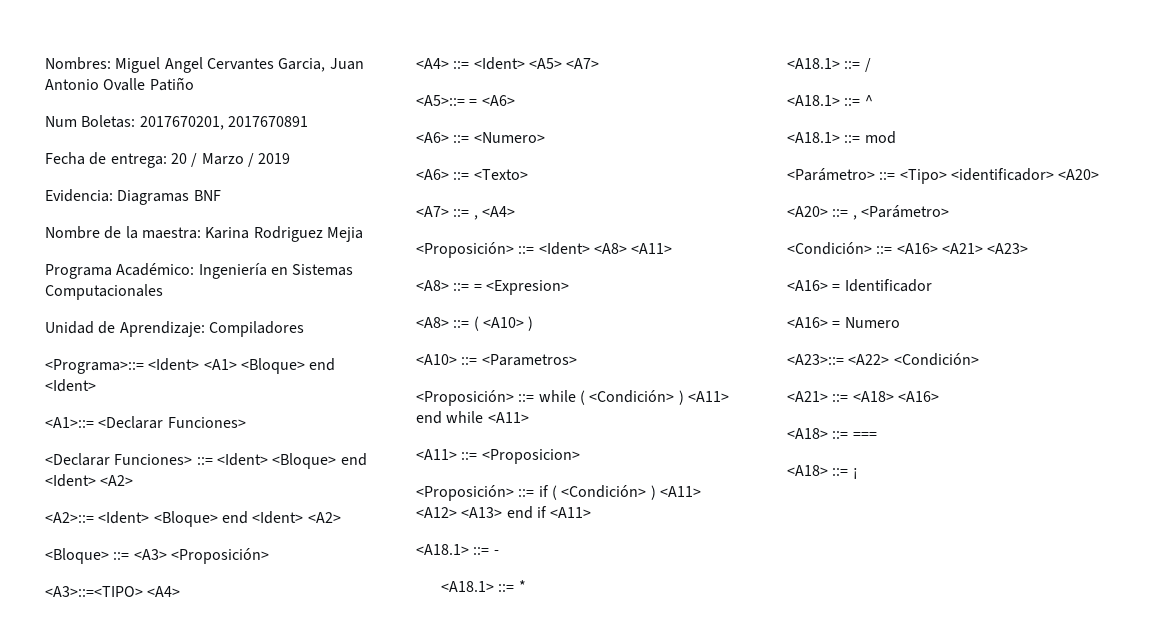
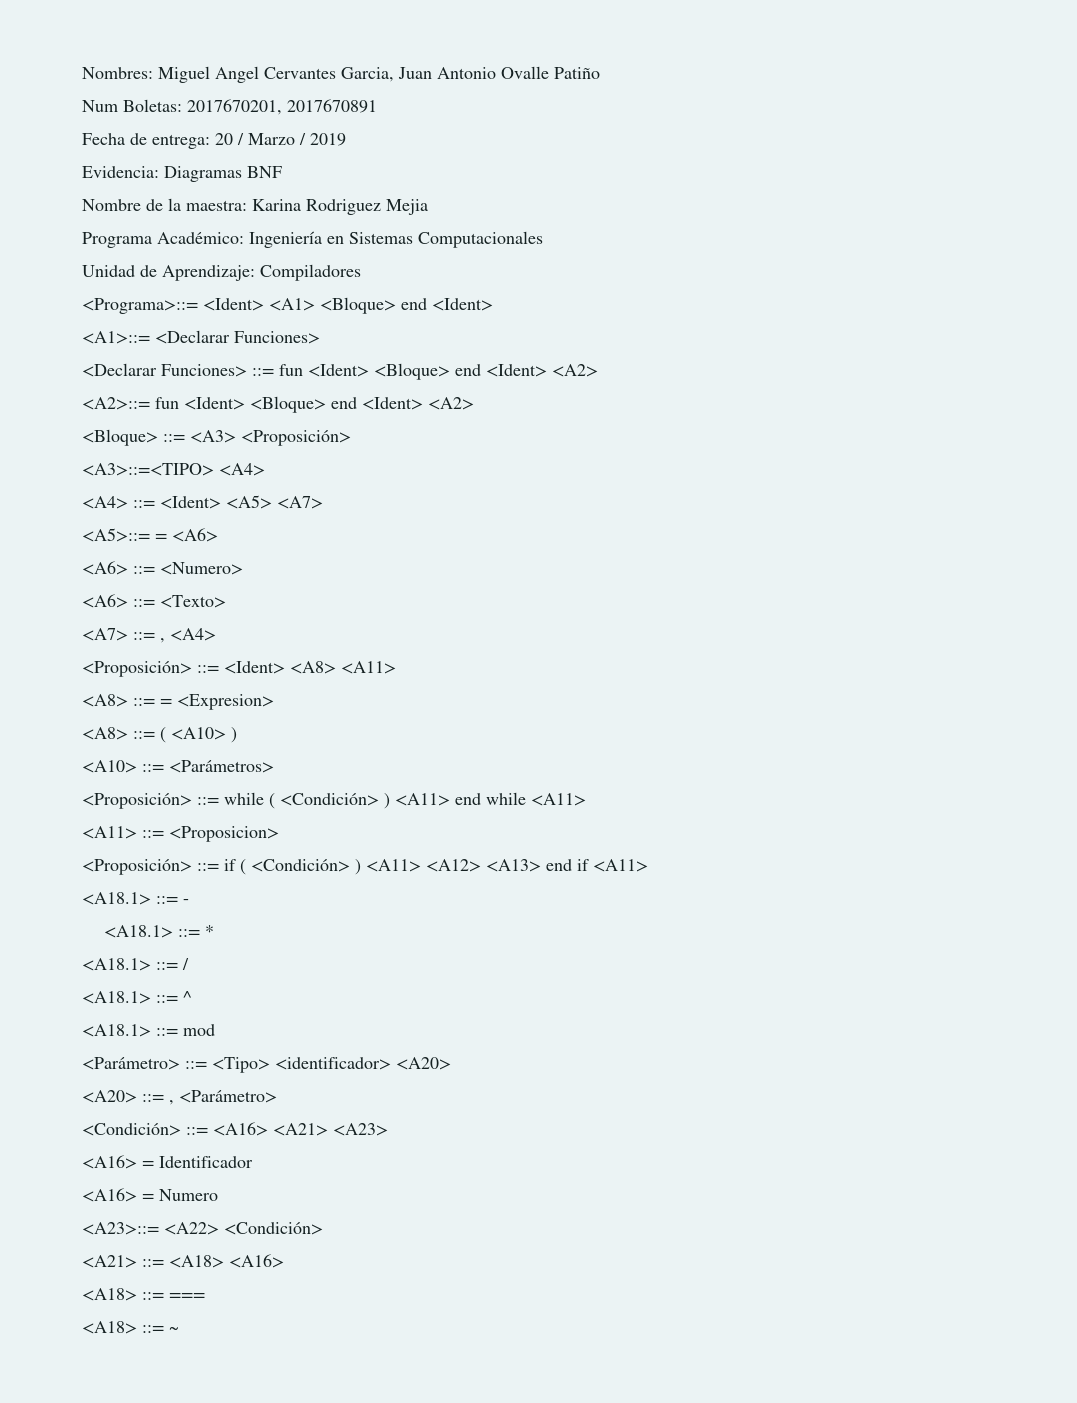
- <Declarar Funciones> ::= <Ident> <Bloque> end <Ident> <A2>
+ <Declarar Funciones> ::= fun <Ident> <Bloque> end <Ident> <A2>
- <A2>::= <Ident> <Bloque> end <Ident> <A2>
+ <A2>::= fun <Ident> <Bloque> end <Ident> <A2>
- <A10> ::= <Parametros>
+ <A10> ::= <Parámetros>
- <A18> ::= ¡
+ <A18> ::= ~

